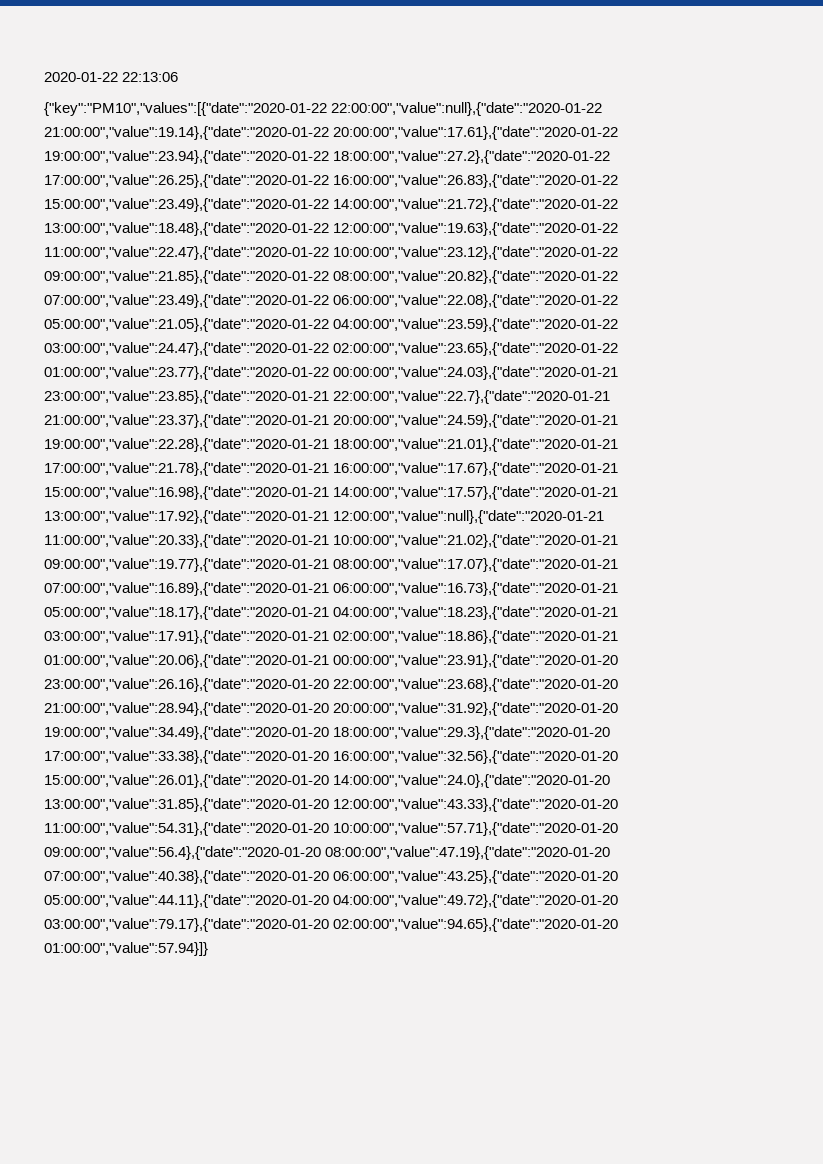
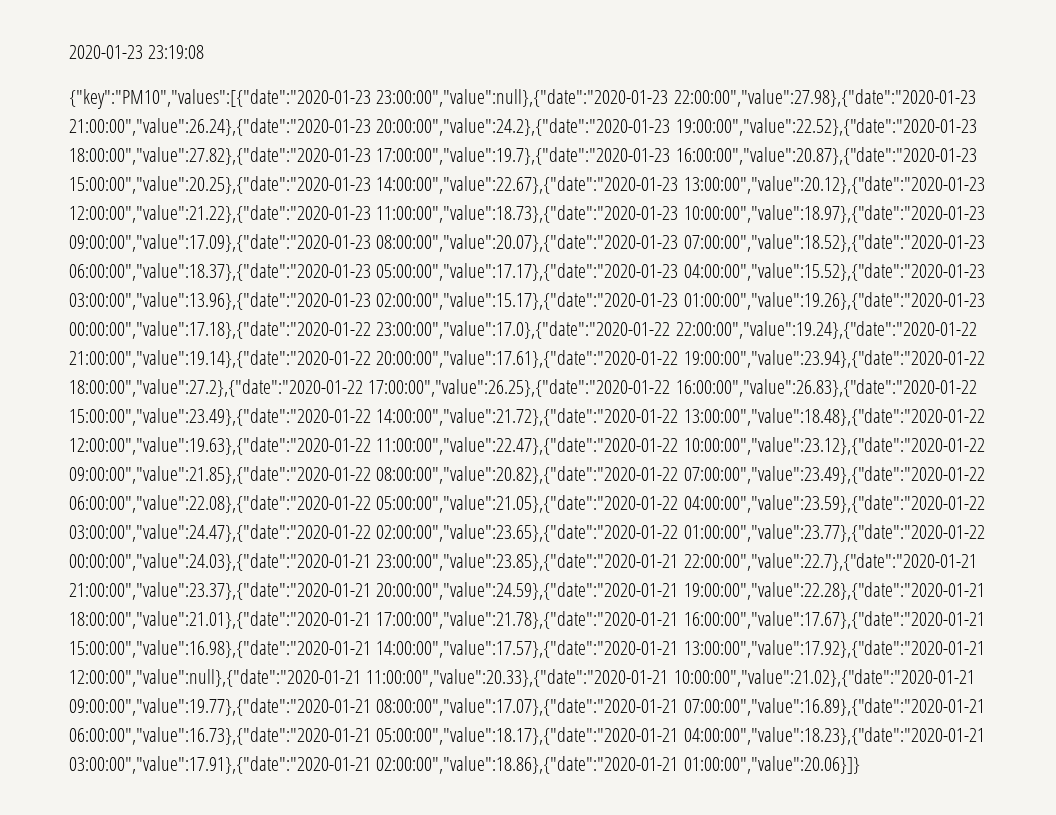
- 2020-01-22 22:13:06
- {"key":"PM10","values":[{"date":"2020-01-22 22:00:00","value":null},{"date":"2020-01-22 21:00:00","value":19.14},{"date":"2020-01-22 20:00:00","value":17.61},{"date":"2020-01-22 19:00:00","value":23.94},{"date":"2020-01-22 18:00:00","value":27.2},{"date":"2020-01-22 17:00:00","value":26.25},{"date":"2020-01-22 16:00:00","value":26.83},{"date":"2020-01-22 15:00:00","value":23.49},{"date":"2020-01-22 14:00:00","value":21.72},{"date":"2020-01-22 13:00:00","value":18.48},{"date":"2020-01-22 12:00:00","value":19.63},{"date":"2020-01-22 11:00:00","value":22.47},{"date":"2020-01-22 10:00:00","value":23.12},{"date":"2020-01-22 09:00:00","value":21.85},{"date":"2020-01-22 08:00:00","value":20.82},{"date":"2020-01-22 07:00:00","value":23.49},{"date":"2020-01-22 06:00:00","value":22.08},{"date":"2020-01-22 05:00:00","value":21.05},{"date":"2020-01-22 04:00:00","value":23.59},{"date":"2020-01-22 03:00:00","value":24.47},{"date":"2020-01-22 02:00:00","value":23.65},{"date":"2020-01-22 01:00:00","value":23.77},{"date":"2020-01-22 00:00:00","value":24.03},{"date":"2020-01-21 23:00:00","value":23.85},{"date":"2020-01-21 22:00:00","value":22.7},{"date":"2020-01-21 21:00:00","value":23.37},{"date":"2020-01-21 20:00:00","value":24.59},{"date":"2020-01-21 19:00:00","value":22.28},{"date":"2020-01-21 18:00:00","value":21.01},{"date":"2020-01-21 17:00:00","value":21.78},{"date":"2020-01-21 16:00:00","value":17.67},{"date":"2020-01-21 15:00:00","value":16.98},{"date":"2020-01-21 14:00:00","value":17.57},{"date":"2020-01-21 13:00:00","value":17.92},{"date":"2020-01-21 12:00:00","value":null},{"date":"2020-01-21 11:00:00","value":20.33},{"date":"2020-01-21 10:00:00","value":21.02},{"date":"2020-01-21 09:00:00","value":19.77},{"date":"2020-01-21 08:00:00","value":17.07},{"date":"2020-01-21 07:00:00","value":16.89},{"date":"2020-01-21 06:00:00","value":16.73},{"date":"2020-01-21 05:00:00","value":18.17},{"date":"2020-01-21 04:00:00","value":18.23},{"date":"2020-01-21 03:00:00","value":17.91},{"date":"2020-01-21 02:00:00","value":18.86},{"date":"2020-01-21 01:00:00","value":20.06},{"date":"2020-01-21 00:00:00","value":23.91},{"date":"2020-01-20 23:00:00","value":26.16},{"date":"2020-01-20 22:00:00","value":23.68},{"date":"2020-01-20 21:00:00","value":28.94},{"date":"2020-01-20 20:00:00","value":31.92},{"date":"2020-01-20 19:00:00","value":34.49},{"date":"2020-01-20 18:00:00","value":29.3},{"date":"2020-01-20 17:00:00","value":33.38},{"date":"2020-01-20 16:00:00","value":32.56},{"date":"2020-01-20 15:00:00","value":26.01},{"date":"2020-01-20 14:00:00","value":24.0},{"date":"2020-01-20 13:00:00","value":31.85},{"date":"2020-01-20 12:00:00","value":43.33},{"date":"2020-01-20 11:00:00","value":54.31},{"date":"2020-01-20 10:00:00","value":57.71},{"date":"2020-01-20 09:00:00","value":56.4},{"date":"2020-01-20 08:00:00","value":47.19},{"date":"2020-01-20 07:00:00","value":40.38},{"date":"2020-01-20 06:00:00","value":43.25},{"date":"2020-01-20 05:00:00","value":44.11},{"date":"2020-01-20 04:00:00","value":49.72},{"date":"2020-01-20 03:00:00","value":79.17},{"date":"2020-01-20 02:00:00","value":94.65},{"date":"2020-01-20 01:00:00","value":57.94}]}
+ 2020-01-23 23:19:08
+ {"key":"PM10","values":[{"date":"2020-01-23 23:00:00","value":null},{"date":"2020-01-23 22:00:00","value":27.98},{"date":"2020-01-23 21:00:00","value":26.24},{"date":"2020-01-23 20:00:00","value":24.2},{"date":"2020-01-23 19:00:00","value":22.52},{"date":"2020-01-23 18:00:00","value":27.82},{"date":"2020-01-23 17:00:00","value":19.7},{"date":"2020-01-23 16:00:00","value":20.87},{"date":"2020-01-23 15:00:00","value":20.25},{"date":"2020-01-23 14:00:00","value":22.67},{"date":"2020-01-23 13:00:00","value":20.12},{"date":"2020-01-23 12:00:00","value":21.22},{"date":"2020-01-23 11:00:00","value":18.73},{"date":"2020-01-23 10:00:00","value":18.97},{"date":"2020-01-23 09:00:00","value":17.09},{"date":"2020-01-23 08:00:00","value":20.07},{"date":"2020-01-23 07:00:00","value":18.52},{"date":"2020-01-23 06:00:00","value":18.37},{"date":"2020-01-23 05:00:00","value":17.17},{"date":"2020-01-23 04:00:00","value":15.52},{"date":"2020-01-23 03:00:00","value":13.96},{"date":"2020-01-23 02:00:00","value":15.17},{"date":"2020-01-23 01:00:00","value":19.26},{"date":"2020-01-23 00:00:00","value":17.18},{"date":"2020-01-22 23:00:00","value":17.0},{"date":"2020-01-22 22:00:00","value":19.24},{"date":"2020-01-22 21:00:00","value":19.14},{"date":"2020-01-22 20:00:00","value":17.61},{"date":"2020-01-22 19:00:00","value":23.94},{"date":"2020-01-22 18:00:00","value":27.2},{"date":"2020-01-22 17:00:00","value":26.25},{"date":"2020-01-22 16:00:00","value":26.83},{"date":"2020-01-22 15:00:00","value":23.49},{"date":"2020-01-22 14:00:00","value":21.72},{"date":"2020-01-22 13:00:00","value":18.48},{"date":"2020-01-22 12:00:00","value":19.63},{"date":"2020-01-22 11:00:00","value":22.47},{"date":"2020-01-22 10:00:00","value":23.12},{"date":"2020-01-22 09:00:00","value":21.85},{"date":"2020-01-22 08:00:00","value":20.82},{"date":"2020-01-22 07:00:00","value":23.49},{"date":"2020-01-22 06:00:00","value":22.08},{"date":"2020-01-22 05:00:00","value":21.05},{"date":"2020-01-22 04:00:00","value":23.59},{"date":"2020-01-22 03:00:00","value":24.47},{"date":"2020-01-22 02:00:00","value":23.65},{"date":"2020-01-22 01:00:00","value":23.77},{"date":"2020-01-22 00:00:00","value":24.03},{"date":"2020-01-21 23:00:00","value":23.85},{"date":"2020-01-21 22:00:00","value":22.7},{"date":"2020-01-21 21:00:00","value":23.37},{"date":"2020-01-21 20:00:00","value":24.59},{"date":"2020-01-21 19:00:00","value":22.28},{"date":"2020-01-21 18:00:00","value":21.01},{"date":"2020-01-21 17:00:00","value":21.78},{"date":"2020-01-21 16:00:00","value":17.67},{"date":"2020-01-21 15:00:00","value":16.98},{"date":"2020-01-21 14:00:00","value":17.57},{"date":"2020-01-21 13:00:00","value":17.92},{"date":"2020-01-21 12:00:00","value":null},{"date":"2020-01-21 11:00:00","value":20.33},{"date":"2020-01-21 10:00:00","value":21.02},{"date":"2020-01-21 09:00:00","value":19.77},{"date":"2020-01-21 08:00:00","value":17.07},{"date":"2020-01-21 07:00:00","value":16.89},{"date":"2020-01-21 06:00:00","value":16.73},{"date":"2020-01-21 05:00:00","value":18.17},{"date":"2020-01-21 04:00:00","value":18.23},{"date":"2020-01-21 03:00:00","value":17.91},{"date":"2020-01-21 02:00:00","value":18.86},{"date":"2020-01-21 01:00:00","value":20.06}]}

